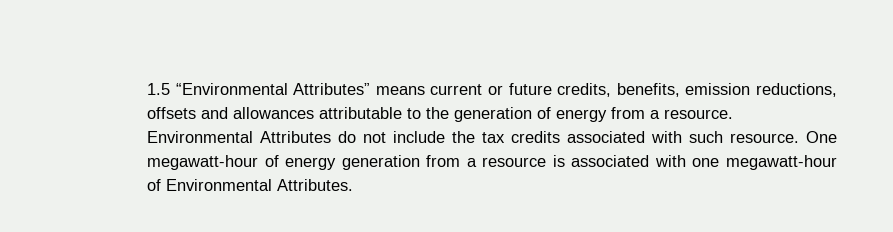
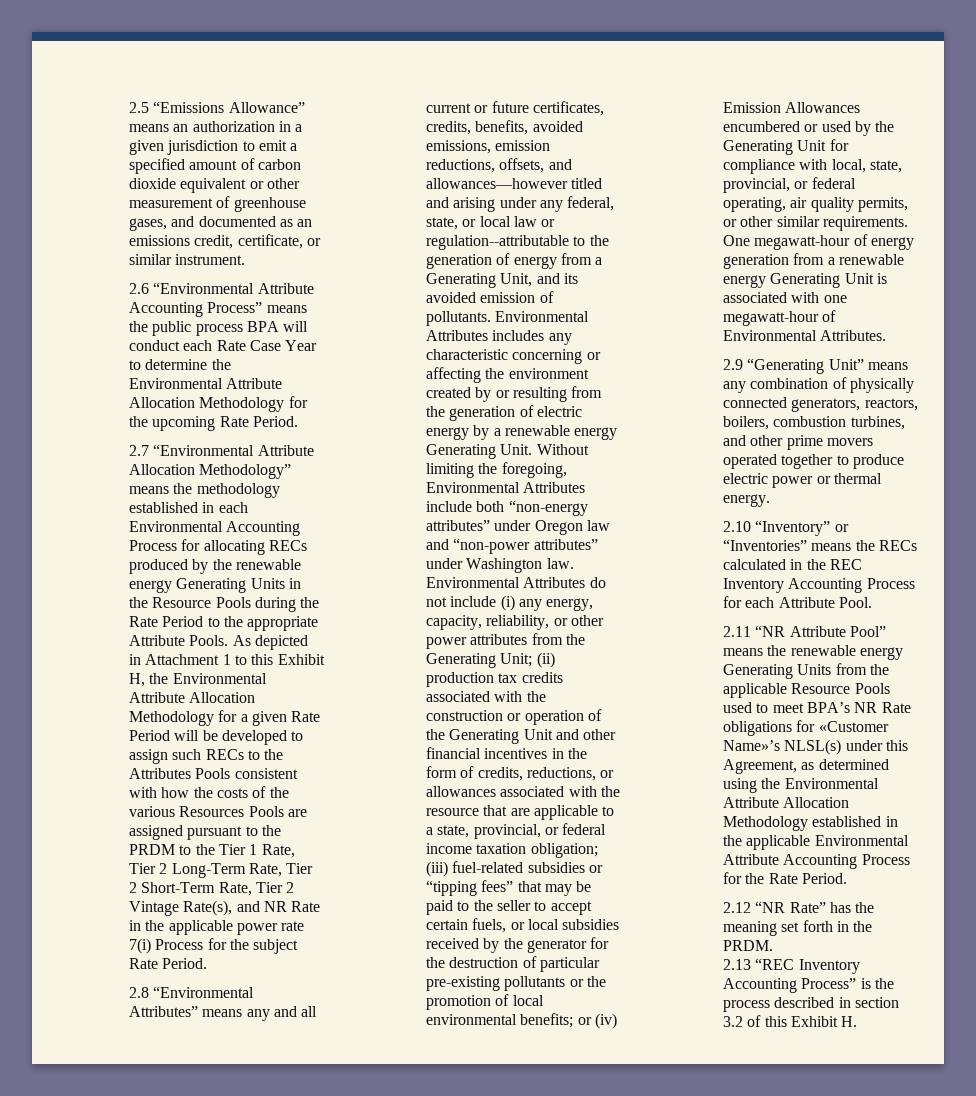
- 1.5 “Environmental Attributes” means current or future credits, benefits, emission reductions, offsets and allowances attributable to the generation of energy from a resource.
+ 2.5 “Emissions Allowance” means an authorization in a given jurisdiction to emit a specified amount of carbon dioxide equivalent or other measurement of greenhouse gases, and documented as an emissions credit, certificate, or similar instrument.
+ 2.6 “Environmental Attribute Accounting Process” means the public process BPA will conduct each Rate Case Year to determine the Environmental Attribute Allocation Methodology for the upcoming Rate Period.
+ 2.7 “Environmental Attribute Allocation Methodology” means the methodology established in each Environmental Accounting Process for allocating RECs produced by the renewable energy Generating Units in the Resource Pools during the Rate Period to the appropriate Attribute Pools. As depicted in Attachment 1 to this Exhibit H, the Environmental Attribute Allocation Methodology for a given Rate Period will be developed to assign such RECs to the Attributes Pools consistent with how the costs of the various Resources Pools are assigned pursuant to the PRDM to the Tier 1 Rate, Tier 2 Long-Term Rate, Tier 2 Short-Term Rate, Tier 2 Vintage Rate(s), and NR Rate in the applicable power rate 7(i) Process for the subject Rate Period.
+ 2.8 “Environmental Attributes” means any and all current or future certificates, credits, benefits, avoided emissions, emission reductions, offsets, and allowances—however titled and arising under any federal, state, or local law or regulation--attributable to the generation of energy from a Generating Unit, and its avoided emission of pollutants. Environmental Attributes includes any characteristic concerning or affecting the environment created by or resulting from the generation of electric energy by a renewable energy Generating Unit. Without limiting the foregoing, Environmental Attributes include both “non-energy attributes” under Oregon law and “non-power attributes” under Washington law.
- Environmental Attributes do not include the tax credits associated with such resource.
+ Environmental Attributes do not include (i) any energy, capacity, reliability, or other power attributes from the Generating Unit; (ii) production tax credits associated with the construction or operation of the Generating Unit and other financial incentives in the form of credits, reductions, or allowances associated with the resource that are applicable to a state, provincial, or federal income taxation obligation; (iii) fuel-related subsidies or “tipping fees” that may be paid to the seller to accept certain fuels, or local subsidies received by the generator for the destruction of particular pre-existing pollutants or the promotion of local environmental benefits; or (iv) Emission Allowances encumbered or used by the Generating Unit for compliance with local, state, provincial, or federal operating, air quality permits, or other similar requirements.
- One megawatt-hour of energy generation from a resource is associated with one megawatt-hour of Environmental Attributes.
+ One megawatt-hour of energy generation from a renewable energy Generating Unit is associated with one megawatt-hour of Environmental Attributes.
+ 2.9 “Generating Unit” means any combination of physically connected generators, reactors, boilers, combustion turbines, and other prime movers operated together to produce electric power or thermal energy.
+ 2.10 “Inventory” or “Inventories” means the RECs calculated in the REC Inventory Accounting Process for each Attribute Pool.
+ 2.11 “NR Attribute Pool” means the renewable energy Generating Units from the applicable Resource Pools used to meet BPA’s NR Rate obligations for «Customer Name»’s NLSL(s) under this Agreement, as determined using the Environmental Attribute Allocation Methodology established in the applicable Environmental Attribute Accounting Process for the Rate Period.
+ 2.12 “NR Rate” has the meaning set forth in the PRDM.
+ 2.13 “REC Inventory Accounting Process” is the process described in section 3.2 of this Exhibit H.

